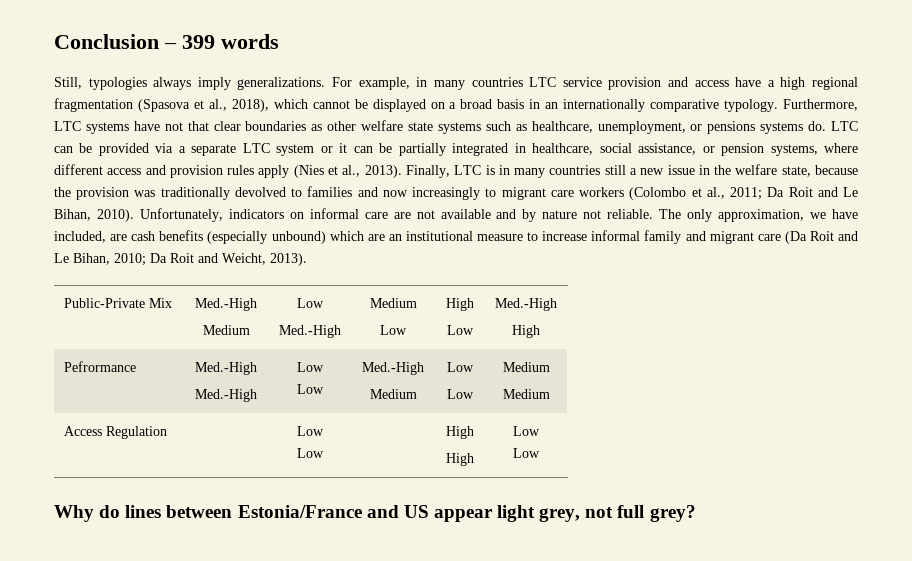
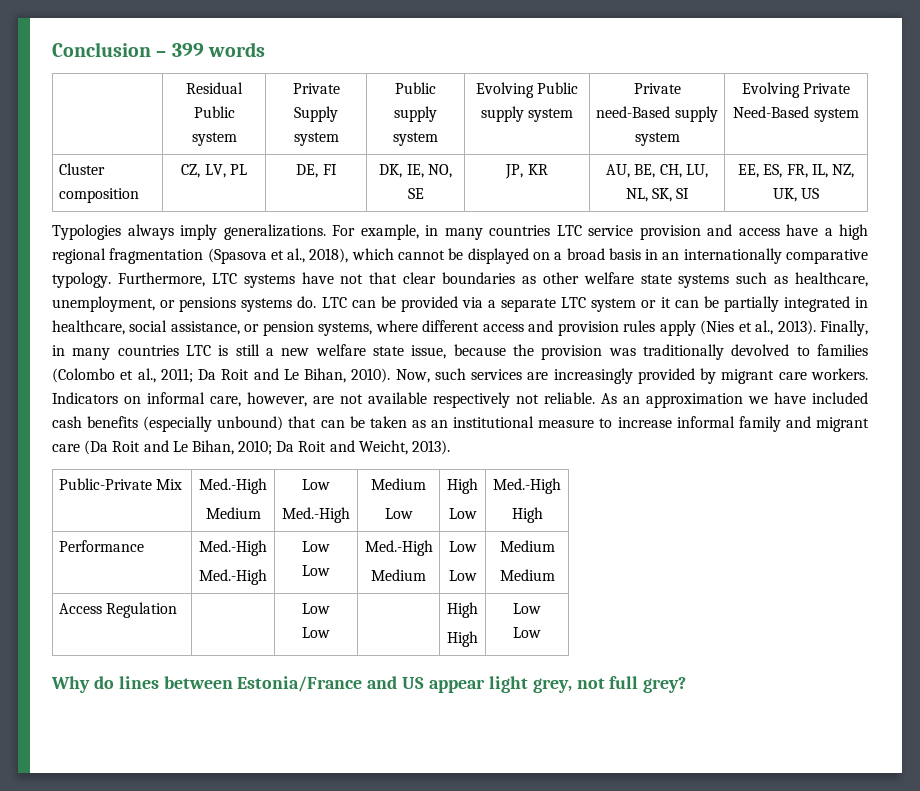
- Still, typologies always imply generalizations.
+ | Residual Public system | Private Supply system | Public supply system | Evolving Public supply system | Private need-Based supply system | Evolving Private Need-Based system
+ Cluster composition | CZ, LV, PL | DE, FI | DK, IE, NO, SE | JP, KR | AU, BE, CH, LU, NL, SK, SI | EE, ES, FR, IL, NZ, UK, US
+ Typologies always imply generalizations.
- Finally, LTC is in many countries still a new issue in the welfare state, because the provision was traditionally devolved to families and now increasingly to migrant care workers (Colombo et al., 2011; Da Roit and Le Bihan, 2010).
+ Finally, in many countries LTC is still a new welfare state issue, because the provision was traditionally devolved to families (Colombo et al., 2011; Da Roit and Le Bihan, 2010).
- Unfortunately, indicators on informal care are not available and by nature not reliable. The only approximation, we have included, are cash benefits (especially unbound) which are an institutional measure to increase informal family and migrant care (Da Roit and Le Bihan, 2010; Da Roit and Weicht, 2013).
+ Now, such services are increasingly provided by migrant care workers. Indicators on informal care, however, are not available respectively not reliable. As an approximation we have included cash benefits (especially unbound) that can be taken as an institutional measure to increase informal family and migrant care (Da Roit and Le Bihan, 2010; Da Roit and Weicht, 2013).
- Pefrormance | Med.-High
+ Performance | Med.-High

